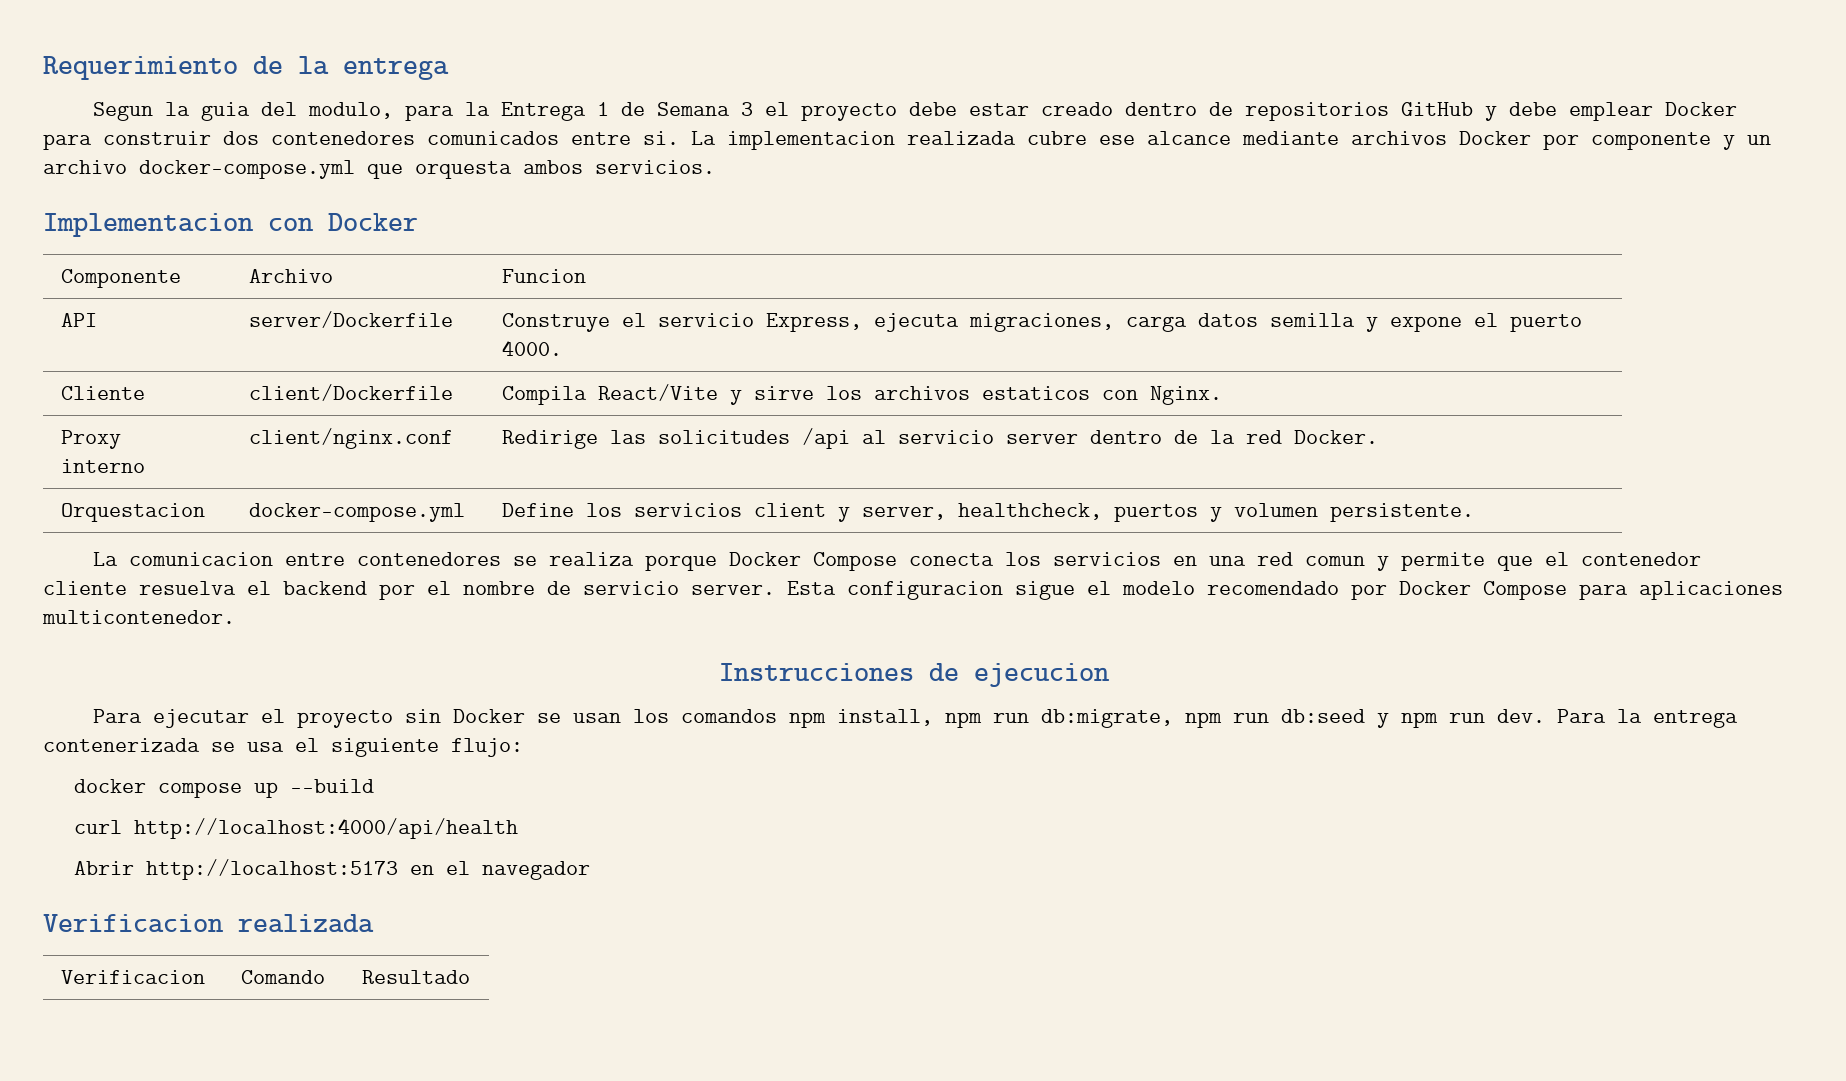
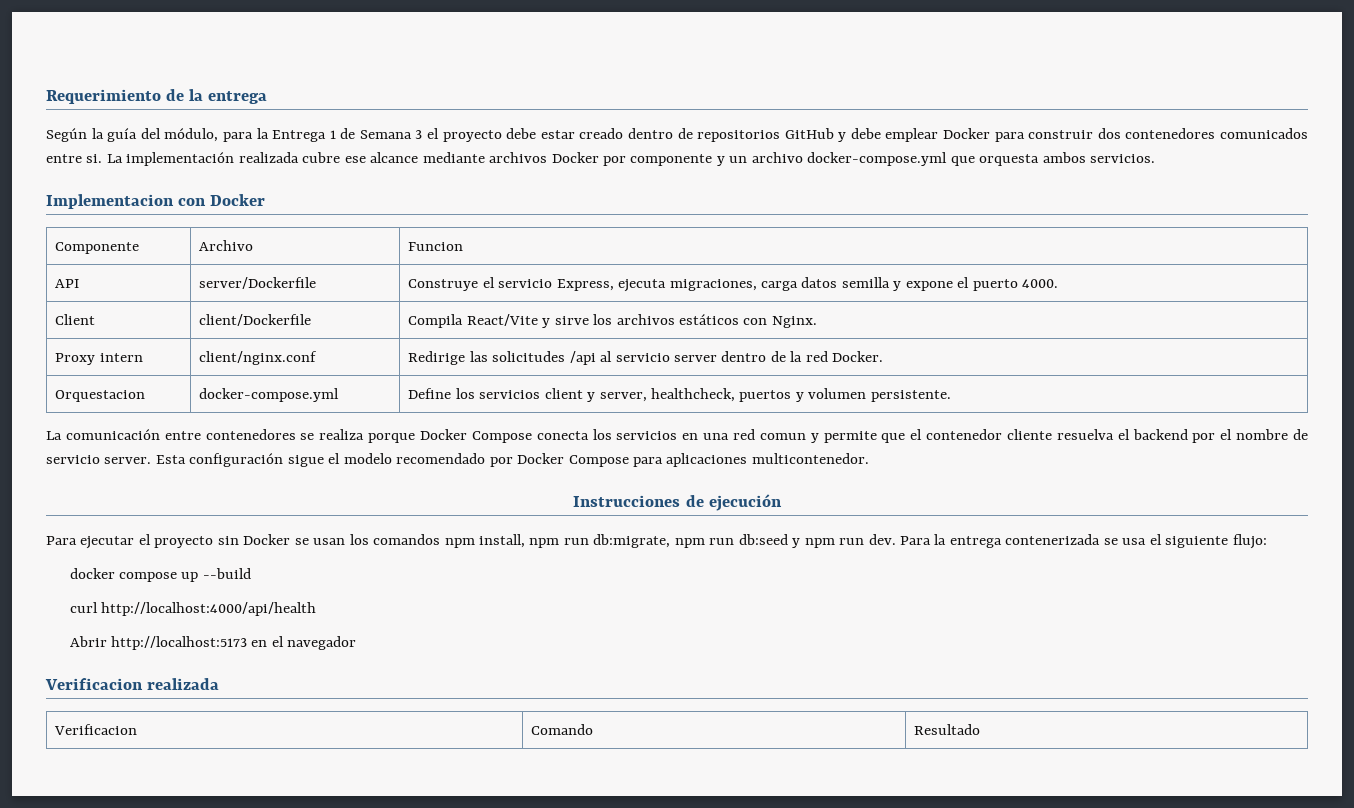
- Segun la guia del modulo, para la Entrega 1 de Semana 3 el proyecto debe estar creado dentro de repositorios GitHub y debe emplear Docker para construir dos contenedores comunicados entre si.
+ Según la guía del módulo, para la Entrega 1 de Semana 3 el proyecto debe estar creado dentro de repositorios GitHub y debe emplear Docker para construir dos contenedores comunicados entre si.
- La implementacion realizada cubre ese alcance mediante archivos Docker por componente y un archivo docker-compose.yml que orquesta ambos servicios.
+ La implementación realizada cubre ese alcance mediante archivos Docker por componente y un archivo docker-compose.yml que orquesta ambos servicios.
- Cliente | client/Dockerfile | Compila React/Vite y sirve los archivos estaticos con Nginx.
+ Client | client/Dockerfile | Compila React/Vite y sirve los archivos estáticos con Nginx.
- Proxy interno | client/nginx.conf | Redirige las solicitudes /api al servicio server dentro de la red Docker.
+ Proxy intern | client/nginx.conf | Redirige las solicitudes /api al servicio server dentro de la red Docker.
- La comunicacion entre contenedores se realiza porque Docker Compose conecta los servicios en una red comun y permite que el contenedor cliente resuelva el backend por el nombre de servicio server.
+ La comunicación entre contenedores se realiza porque Docker Compose conecta los servicios en una red comun y permite que el contenedor cliente resuelva el backend por el nombre de servicio server.
- Esta configuracion sigue el modelo recomendado por Docker Compose para aplicaciones multicontenedor.
+ Esta configuración sigue el modelo recomendado por Docker Compose para aplicaciones multicontenedor.
- Instrucciones de ejecucion
+ Instrucciones de ejecución

